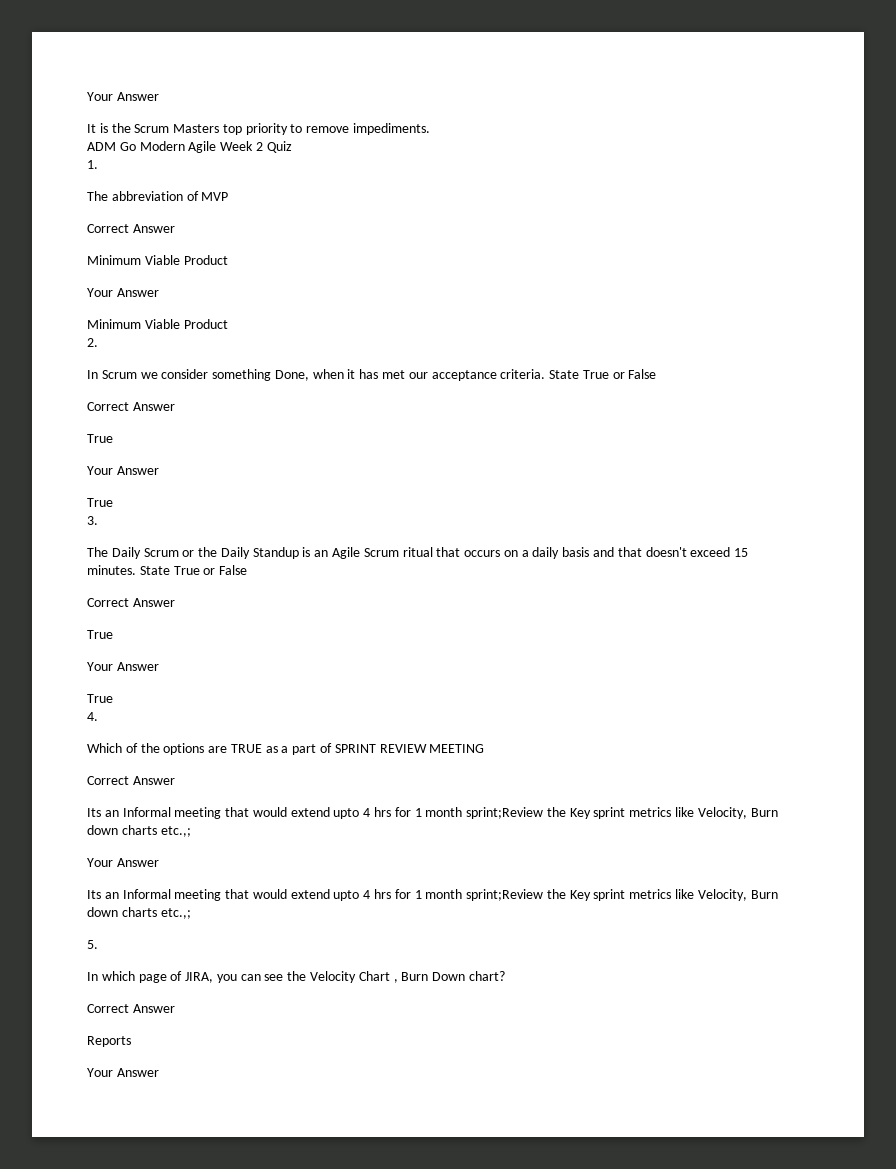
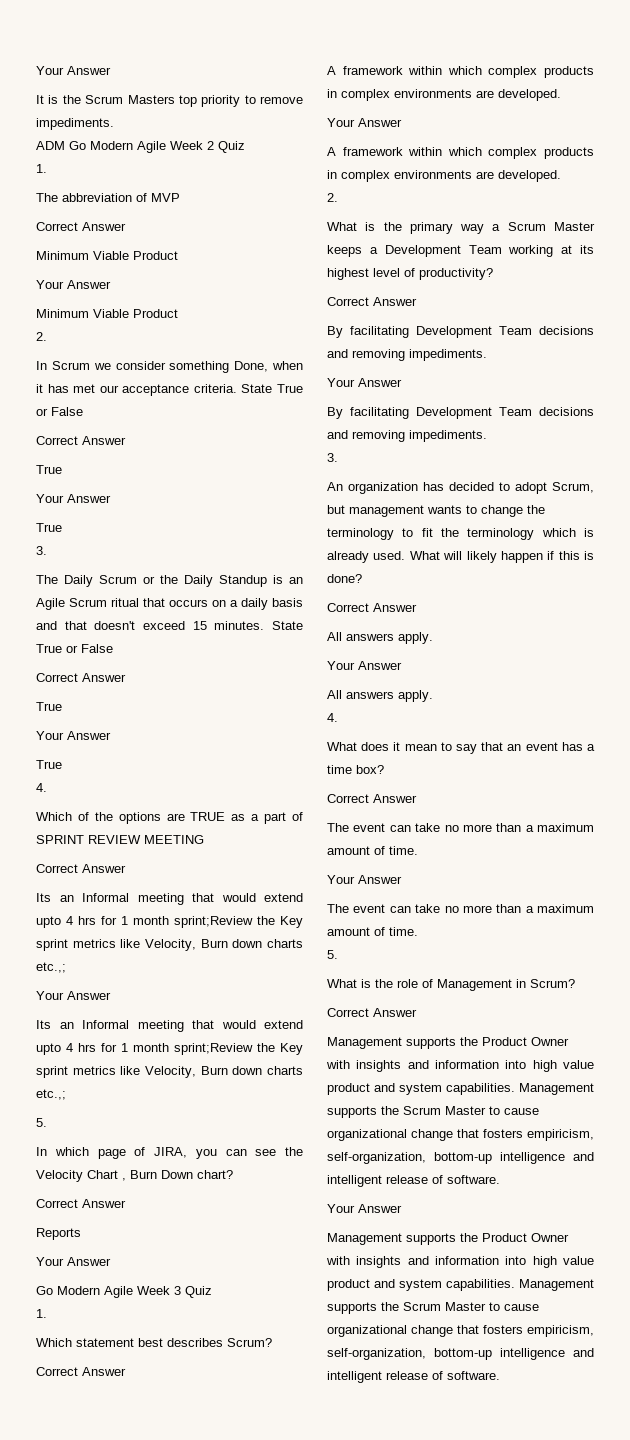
+ Go Modern Agile Week 3 Quiz
+ 1.
+ Which statement best describes Scrum?
+ Correct Answer
+ A framework within which complex products in complex environments are developed.
+ Your Answer
+ A framework within which complex products in complex environments are developed.
+ 2.
+ What is the primary way a Scrum Master keeps a Development Team working at its highest level of productivity?
+ Correct Answer
+ By facilitating Development Team decisions and removing impediments.
+ Your Answer
+ By facilitating Development Team decisions and removing impediments.
+ 3.
+ An organization has decided to adopt Scrum, but management wants to change the terminology to fit the terminology which is already used. What will likely happen if this is done?
+ Correct Answer
+ All answers apply.
+ Your Answer
+ All answers apply.
+ 4.
+ What does it mean to say that an event has a time box?
+ Correct Answer
+ The event can take no more than a maximum amount of time.
+ Your Answer
+ The event can take no more than a maximum amount of time.
+ 5.
+ What is the role of Management in Scrum?
+ Correct Answer
+ Management supports the Product Owner with insights and information into high value product and system capabilities. Management supports the Scrum Master to cause organizational change that fosters empiricism, self-organization, bottom-up intelligence and intelligent release of software.
+ Your Answer
+ Management supports the Product Owner with insights and information into high value product and system capabilities. Management supports the Scrum Master to cause organizational change that fosters empiricism, self-organization, bottom-up intelligence and intelligent release of software.

